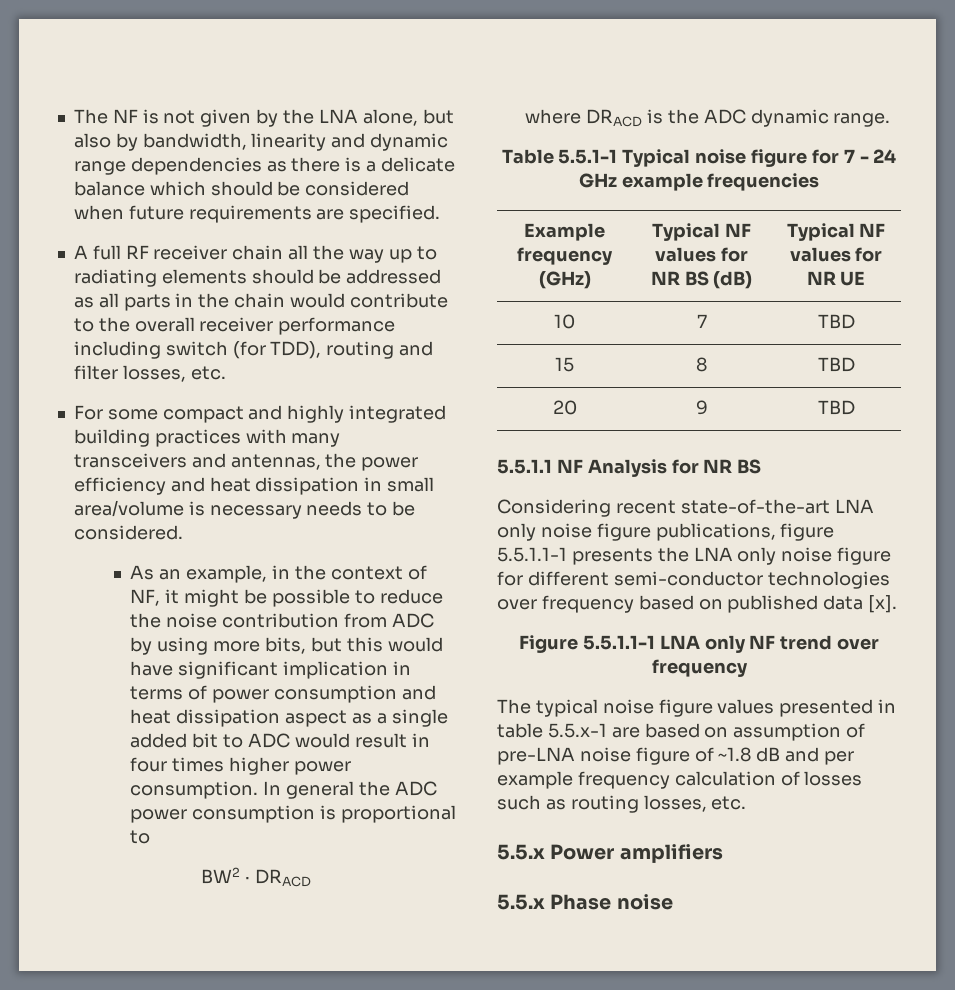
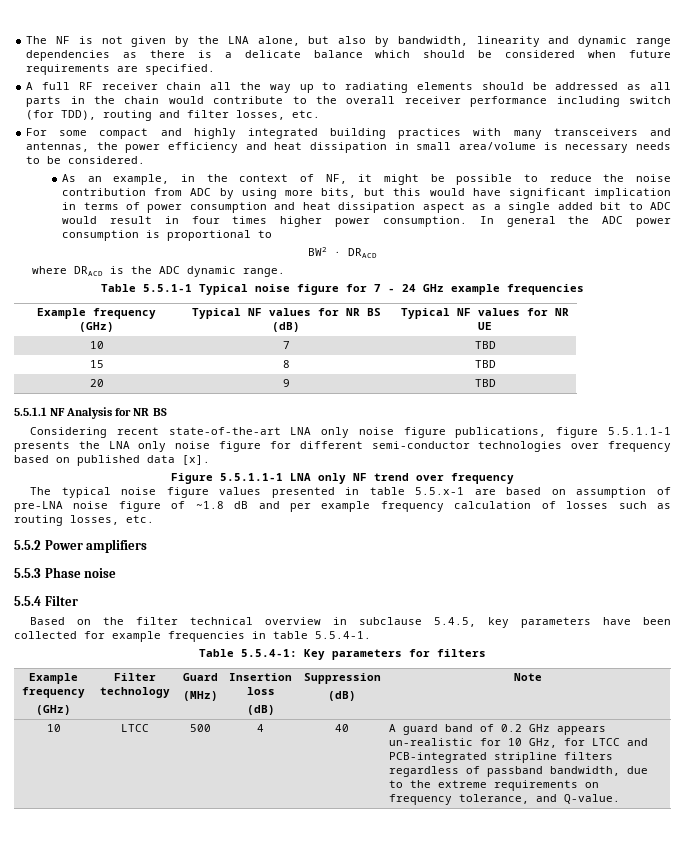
- 5.5.x Power amplifiers
+ 5.5.2 Power amplifiers
- 5.5.x Phase noise
+ 5.5.3 Phase noise
+ 5.5.4 Filter
+ Based on the filter technical overview in subclause 5.4.5, key parameters have been collected for example frequencies in table 5.5.4-1.
+ Table 5.5.4-1: Key parameters for filters
+ Example frequency
+ (GHz) | Filter technology | Guard
+ (MHz) | Insertion loss
+ (dB) | Suppression
+ (dB) | Note
+ 10 | LTCC | 500 | 4 | 40 | A guard band of 0.2 GHz appears un-realistic for 10 GHz, for LTCC and PCB-integrated stripline filters regardless of passband bandwidth, due to the extreme requirements on frequency tolerance, and Q-value.

